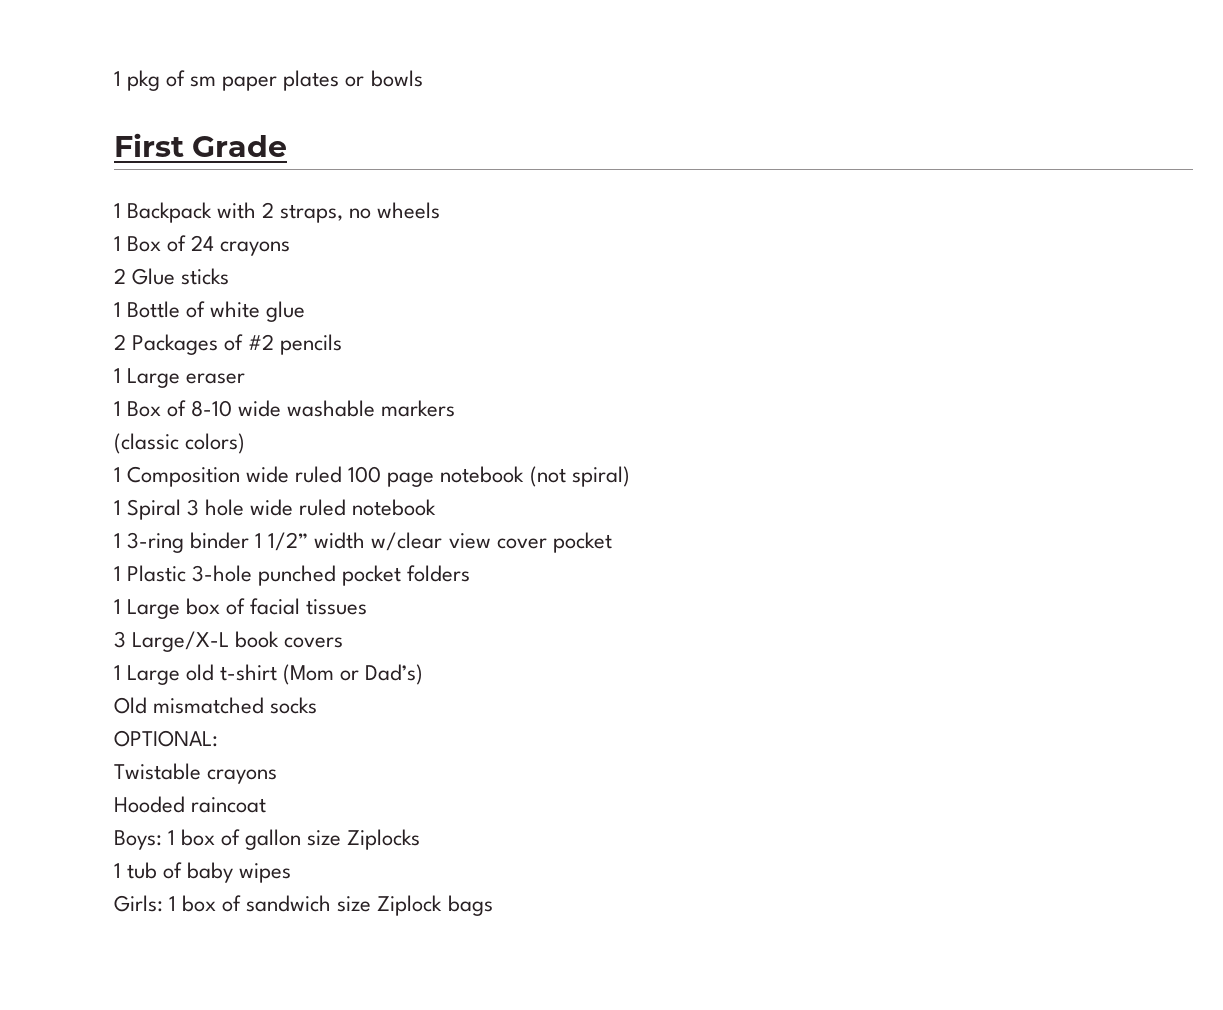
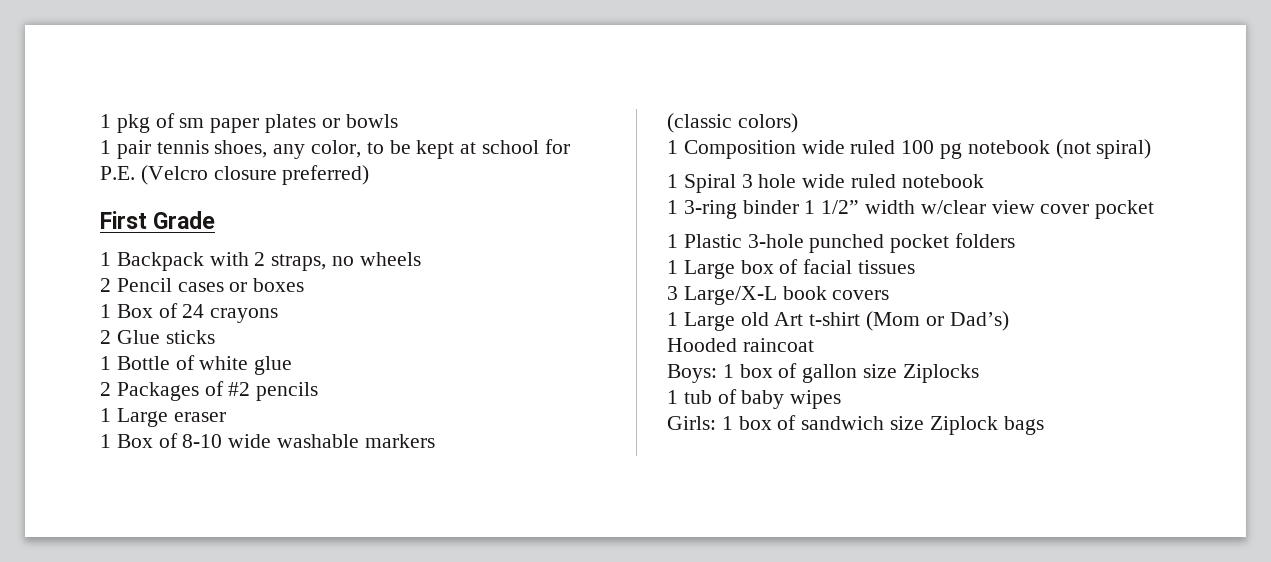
+ 1 pair tennis shoes, any color, to be kept at school for P.E. (Velcro closure preferred)
+ 2 Pencil cases or boxes
- 1 Composition wide ruled 100 page notebook (not spiral)
+ 1 Composition wide ruled 100 pg notebook (not spiral)
- 1 Large old t-shirt (Mom or Dad’s)
+ 1 Large old Art t-shirt (Mom or Dad’s)
- Old mismatched socks
- OPTIONAL:
- Twistable crayons

